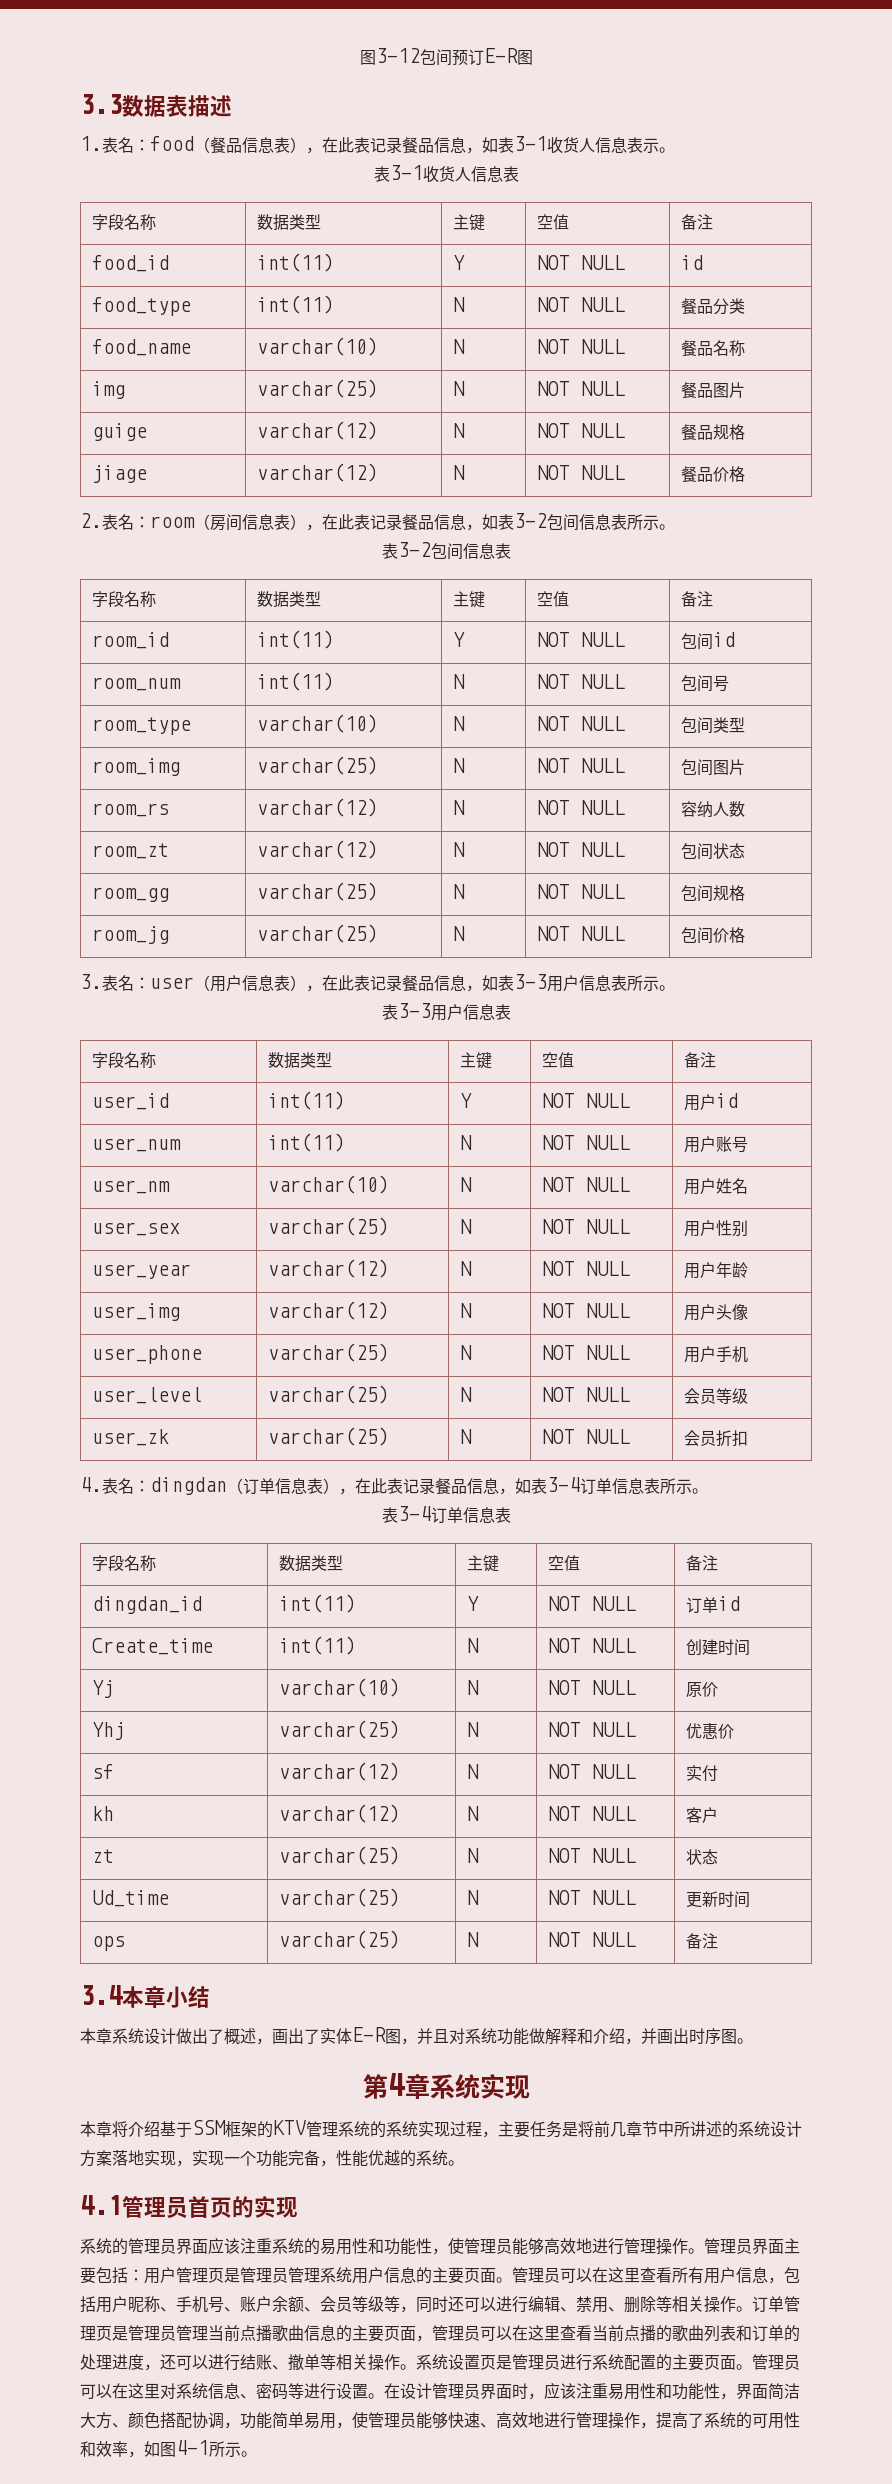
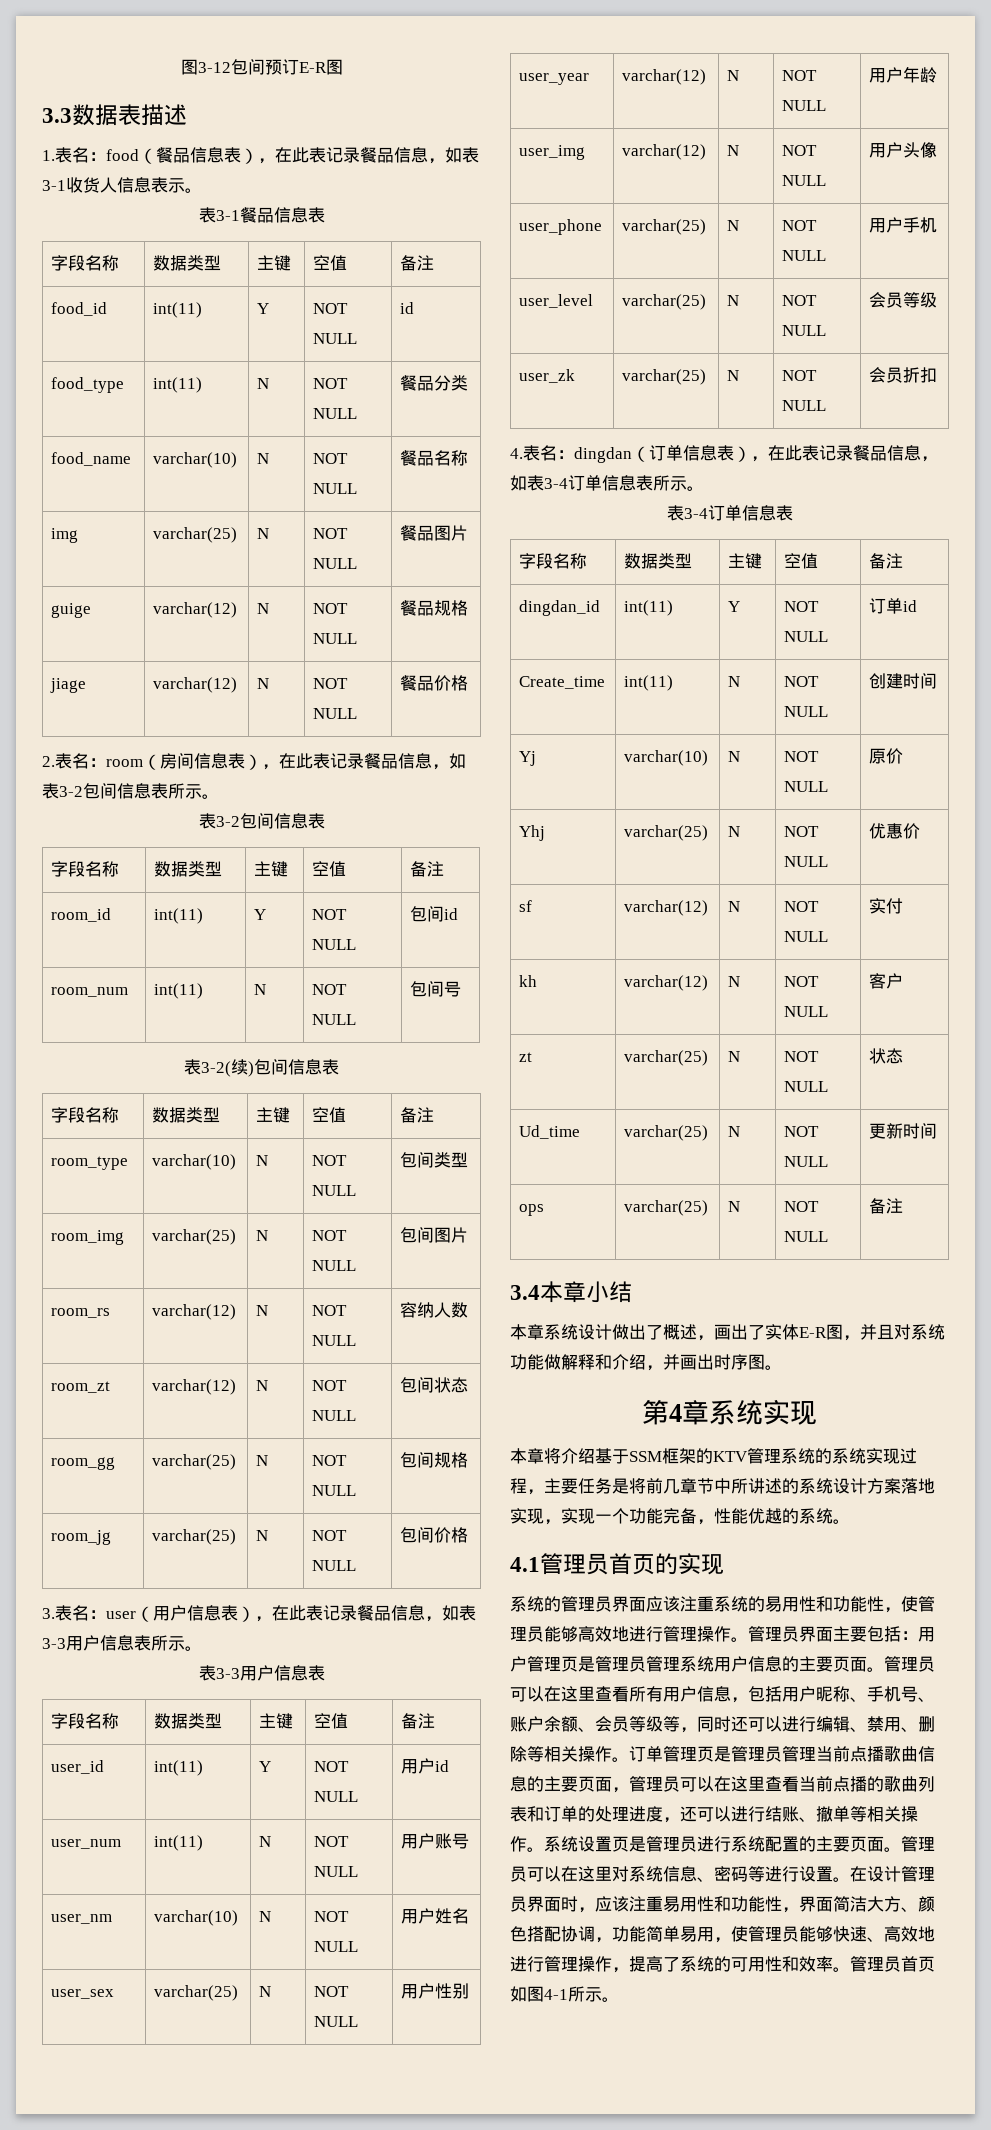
  1.表名：food（餐品信息表），在此表记录餐品信息，如表3-1收货人信息表示。
- 表3-1收货人信息表
+ 表3-1餐品信息表
+ 表3-2(续)包间信息表
+ 字段名称 | 数据类型 | 主键 | 空值 | 备注
- 在设计管理员界面时，应该注重易用性和功能性，界面简洁大方、颜色搭配协调，功能简单易用，使管理员能够快速、高效地进行管理操作，提高了系统的可用性和效率，如图4-1所示。
+ 在设计管理员界面时，应该注重易用性和功能性，界面简洁大方、颜色搭配协调，功能简单易用，使管理员能够快速、高效地进行管理操作，提高了系统的可用性和效率。管理员首页如图4-1所示。

